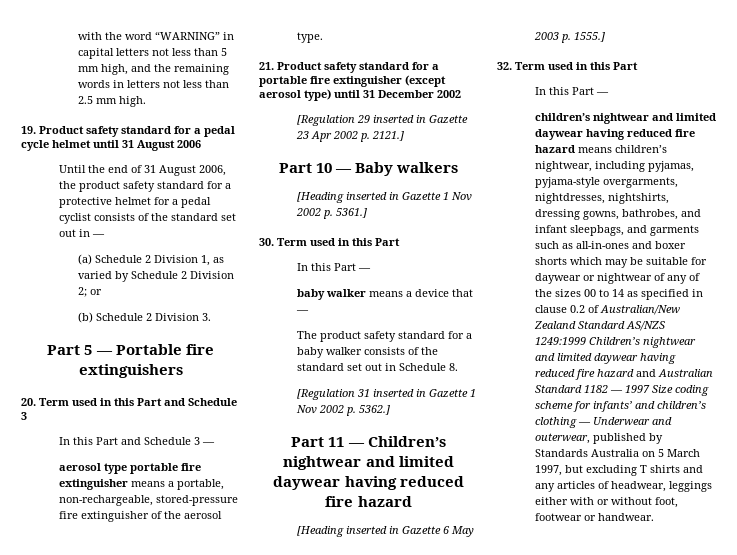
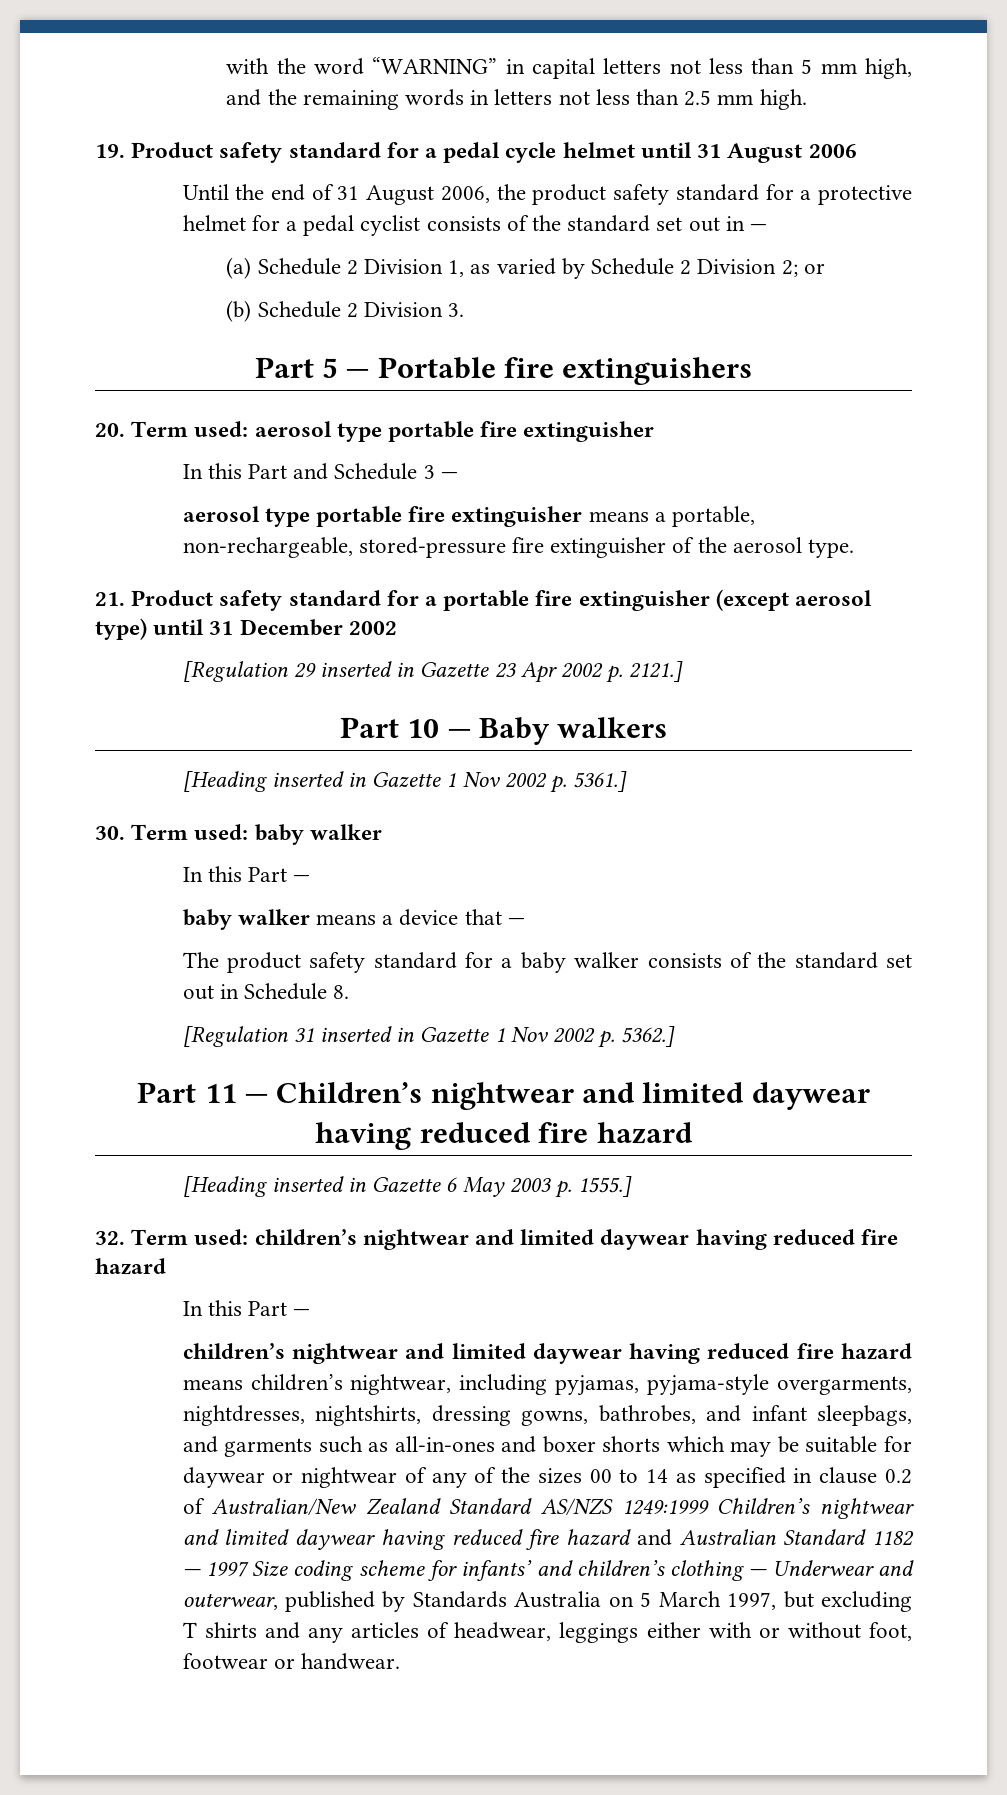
- 20. Term used in this Part and Schedule 3
+ 20. Term used: aerosol type portable fire extinguisher
- 30. Term used in this Part
+ 30. Term used: baby walker
- 32. Term used in this Part
+ 32. Term used: children’s nightwear and limited daywear having reduced fire hazard

